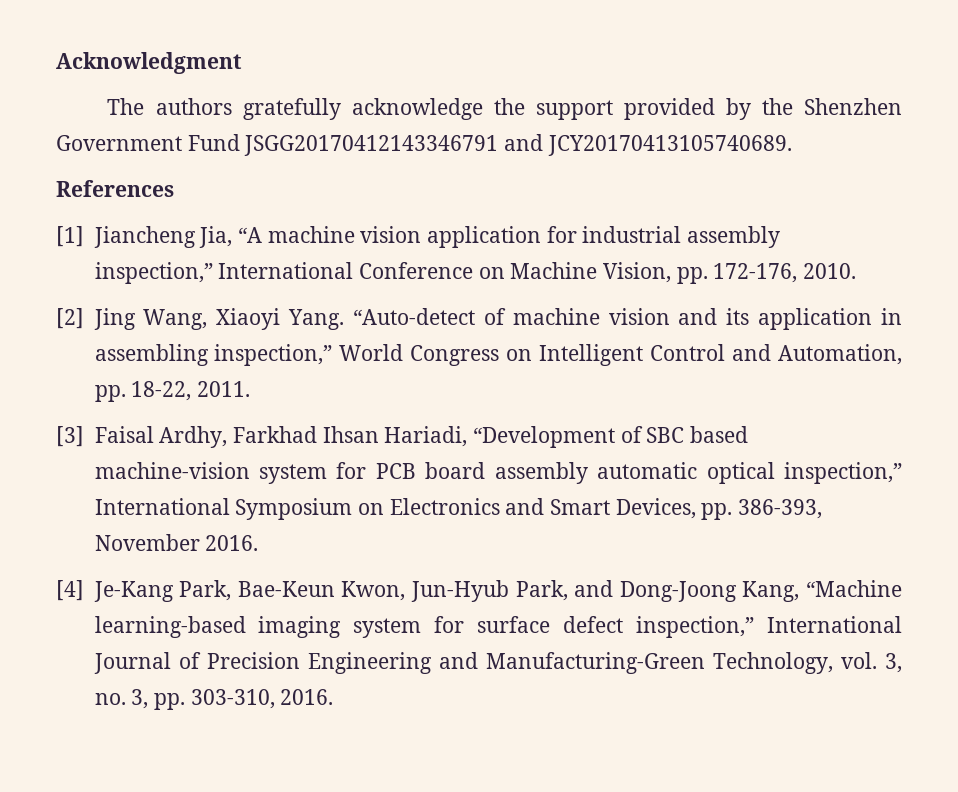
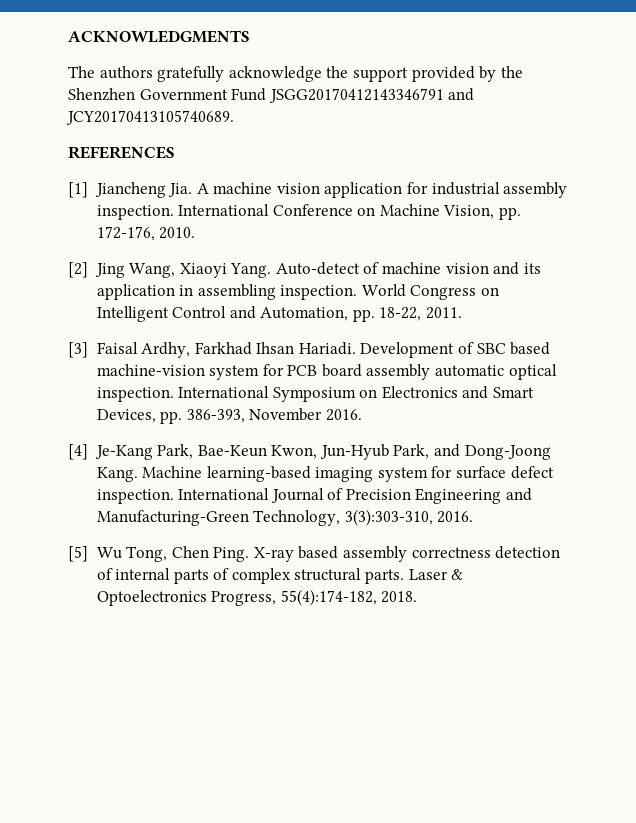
- Acknowledgment
+ ACKNOWLEDGMENTS
- References
+ REFERENCES
- [1] Jiancheng Jia, “A machine vision application for industrial assembly inspection,” International Conference on Machine Vision, pp. 172-176, 2010.
+ [1] Jiancheng Jia. A machine vision application for industrial assembly inspection. International Conference on Machine Vision, pp. 172-176, 2010.
- “Auto-detect of machine vision and its application in assembling inspection,” World Congress on Intelligent Control and Automation, pp. 18-22, 2011.
+ Auto-detect of machine vision and its application in assembling inspection. World Congress on Intelligent Control and Automation, pp. 18-22, 2011.
- [3] Faisal Ardhy, Farkhad Ihsan Hariadi, “Development of SBC based machine-vision system for PCB board assembly automatic optical inspection,” International Symposium on Electronics and Smart Devices, pp. 386-393, November 2016.
+ [3] Faisal Ardhy, Farkhad Ihsan Hariadi. Development of SBC based machine-vision system for PCB board assembly automatic optical inspection. International Symposium on Electronics and Smart Devices, pp. 386-393, November 2016.
- [4] Je-Kang Park, Bae-Keun Kwon, Jun-Hyub Park, and Dong-Joong Kang, “Machine learning-based imaging system for surface defect inspection,” International Journal of Precision Engineering and Manufacturing-Green Technology, vol. 3, no. 3, pp. 303-310, 2016.
+ [4] Je-Kang Park, Bae-Keun Kwon, Jun-Hyub Park, and Dong-Joong Kang. Machine learning-based imaging system for surface defect inspection. International Journal of Precision Engineering and Manufacturing-Green Technology, 3(3):303-310, 2016.
+ [5] Wu Tong, Chen Ping. X-ray based assembly correctness detection of internal parts of complex structural parts. Laser & Optoelectronics Progress, 55(4):174-182, 2018.

